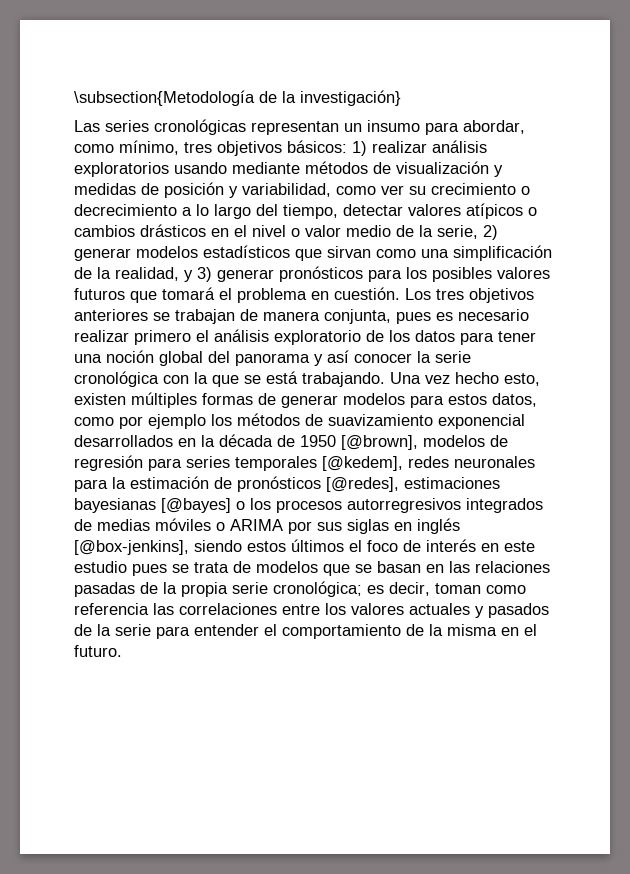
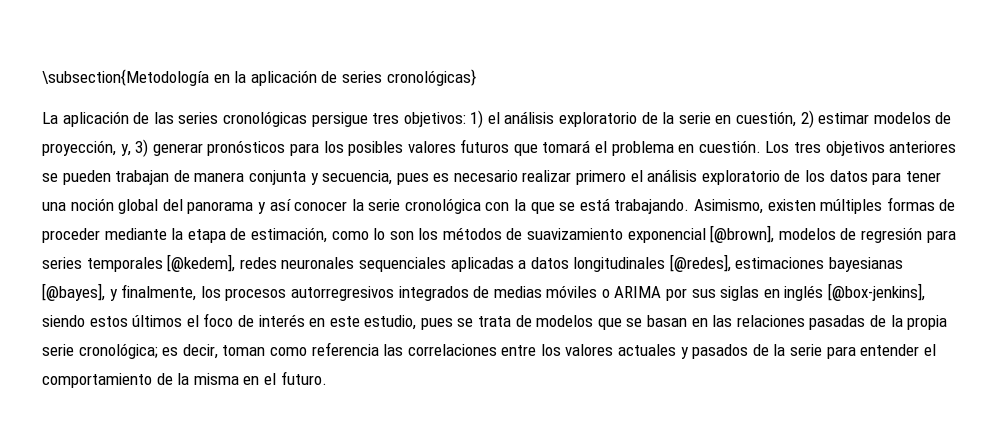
- \subsection{Metodología de la investigación}
- Las series cronológicas representan un insumo para abordar, como mínimo, tres objetivos básicos: 1) realizar análisis exploratorios usando mediante métodos de visualización y medidas de posición y variabilidad, como ver su crecimiento o decrecimiento a lo largo del tiempo, detectar valores atípicos o cambios drásticos en el nivel o valor medio de la serie, 2) generar modelos estadísticos que sirvan como una simplificación de la realidad, y 3) generar pronósticos para los posibles valores futuros que tomará el problema en cuestión.
+ \subsection{Metodología en la aplicación de series cronológicas}
+ La aplicación de las series cronológicas persigue tres objetivos: 1) el análisis exploratorio de la serie en cuestión, 2) estimar modelos de proyección, y, 3) generar pronósticos para los posibles valores futuros que tomará el problema en cuestión.
- Los tres objetivos anteriores se trabajan de manera conjunta, pues es necesario realizar primero el análisis exploratorio de los datos para tener una noción global del panorama y así conocer la serie cronológica con la que se está trabajando.
+ Los tres objetivos anteriores se pueden trabajan de manera conjunta y secuencia, pues es necesario realizar primero el análisis exploratorio de los datos para tener una noción global del panorama y así conocer la serie cronológica con la que se está trabajando.
- Una vez hecho esto, existen múltiples formas de generar modelos para estos datos, como por ejemplo los métodos de suavizamiento exponencial desarrollados en la década de 1950 [@brown], modelos de regresión para series temporales [@kedem], redes neuronales para la estimación de pronósticos [@redes], estimaciones bayesianas [@bayes] o los procesos autorregresivos integrados de medias móviles o ARIMA por sus siglas en inglés [@box-jenkins], siendo estos últimos el foco de interés en este estudio pues se trata de modelos que se basan en las relaciones pasadas de la propia serie cronológica;
+ Asimismo, existen múltiples formas de proceder mediante la etapa de estimación, como lo son los métodos de suavizamiento exponencial [@brown], modelos de regresión para series temporales [@kedem], redes neuronales sequenciales aplicadas a datos longitudinales [@redes], estimaciones bayesianas [@bayes], y finalmente, los procesos autorregresivos integrados de medias móviles o ARIMA por sus siglas en inglés [@box-jenkins], siendo estos últimos el foco de interés en este estudio, pues se trata de modelos que se basan en las relaciones pasadas de la propia serie cronológica;

